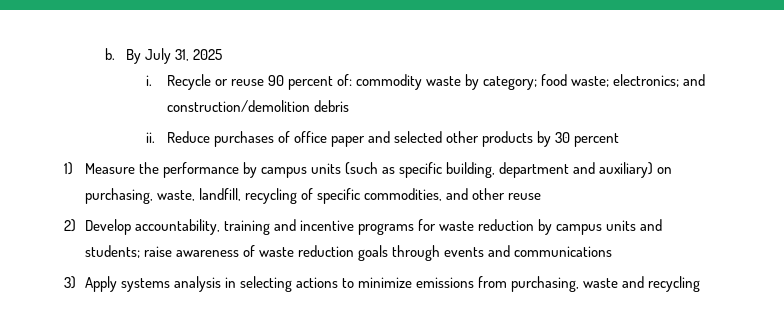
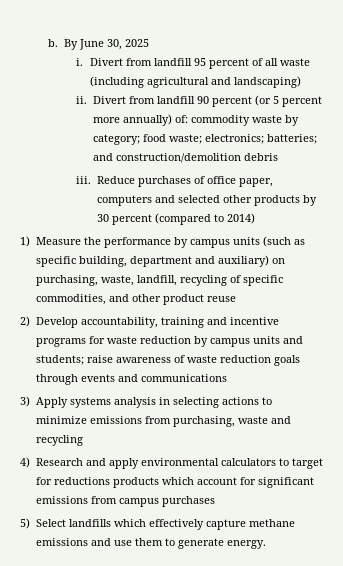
- By July 31, 2025
+ By June 30, 2025
- Recycle or reuse 90 percent of: commodity waste by category; food waste; electronics; and construction/demolition debris
+ Divert from landfill 95 percent of all waste (including agricultural and landscaping)
+ ii. Divert from landfill 90 percent (or 5 percent more annually) of: commodity waste by category; food waste; electronics; batteries; and construction/demolition debris
- ii.
+ iii.
- Reduce purchases of office paper and selected other products by 30 percent
+ Reduce purchases of office paper, computers and selected other products by 30 percent (compared to 2014)
- 1) Measure the performance by campus units (such as specific building, department and auxiliary) on purchasing, waste, landfill, recycling of specific commodities, and other reuse
+ 1) Measure the performance by campus units (such as specific building, department and auxiliary) on purchasing, waste, landfill, recycling of specific commodities, and other product reuse
+ 4) Research and apply environmental calculators to target for reductions products which account for significant emissions from campus purchases
+ 5) Select landfills which effectively capture methane emissions and use them to generate energy.

